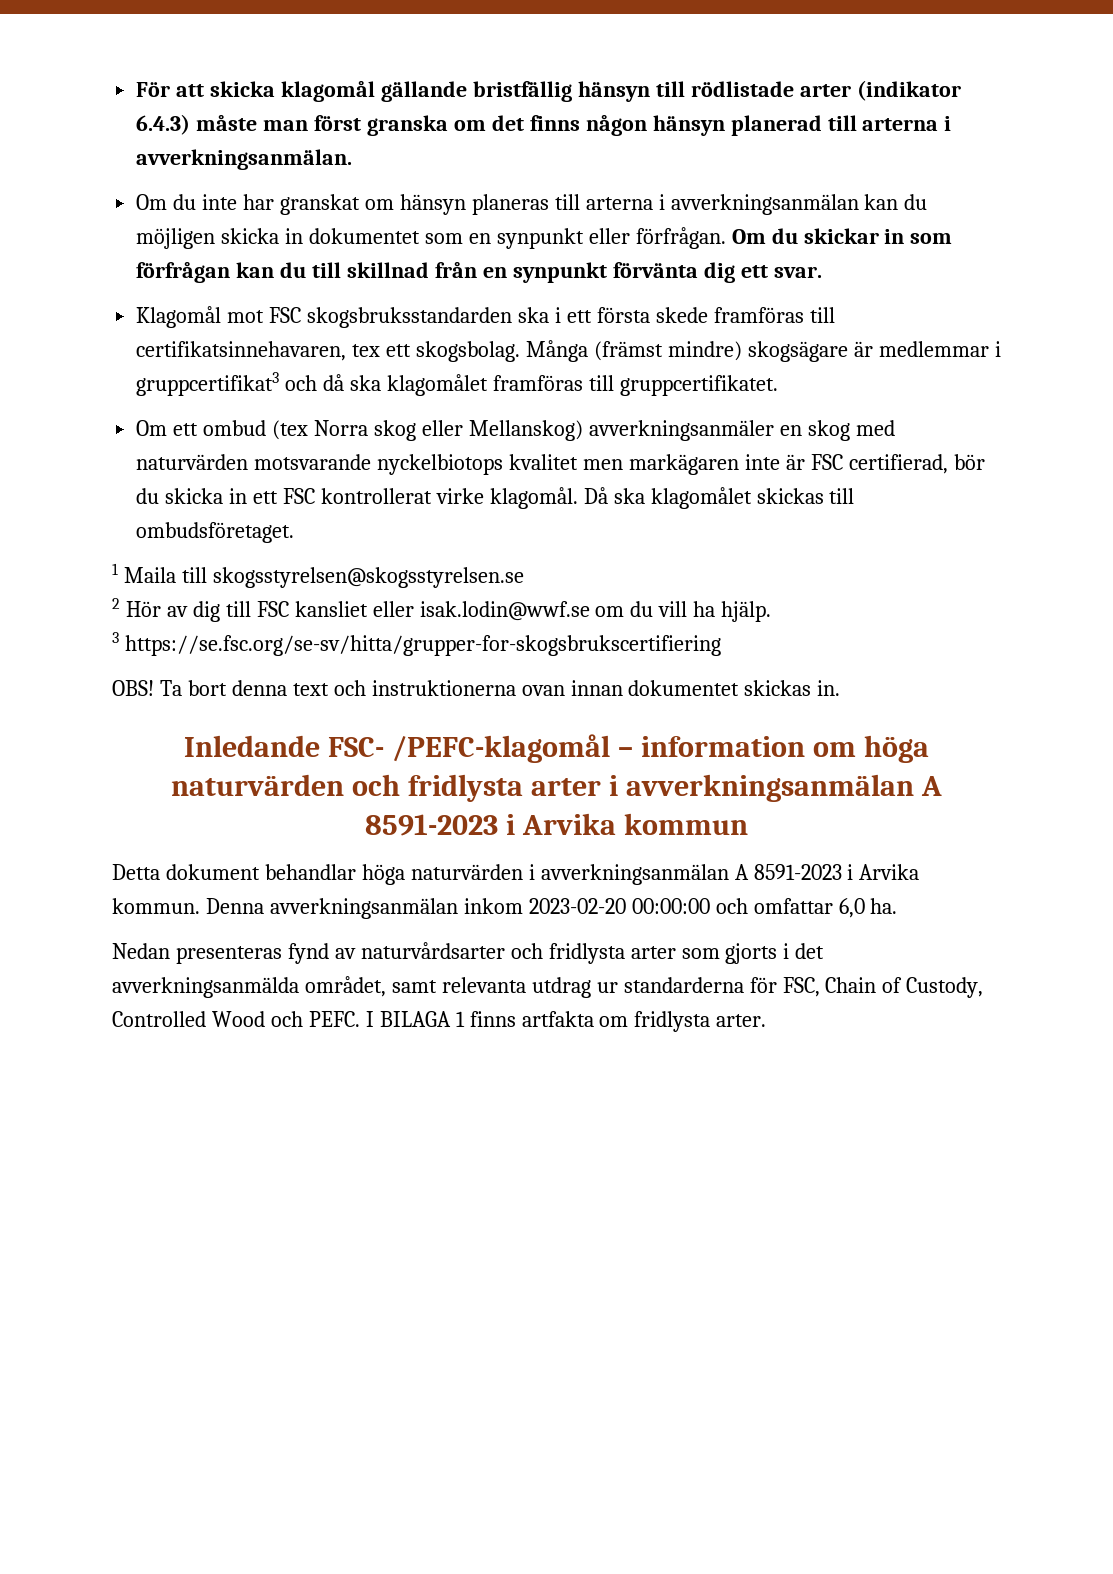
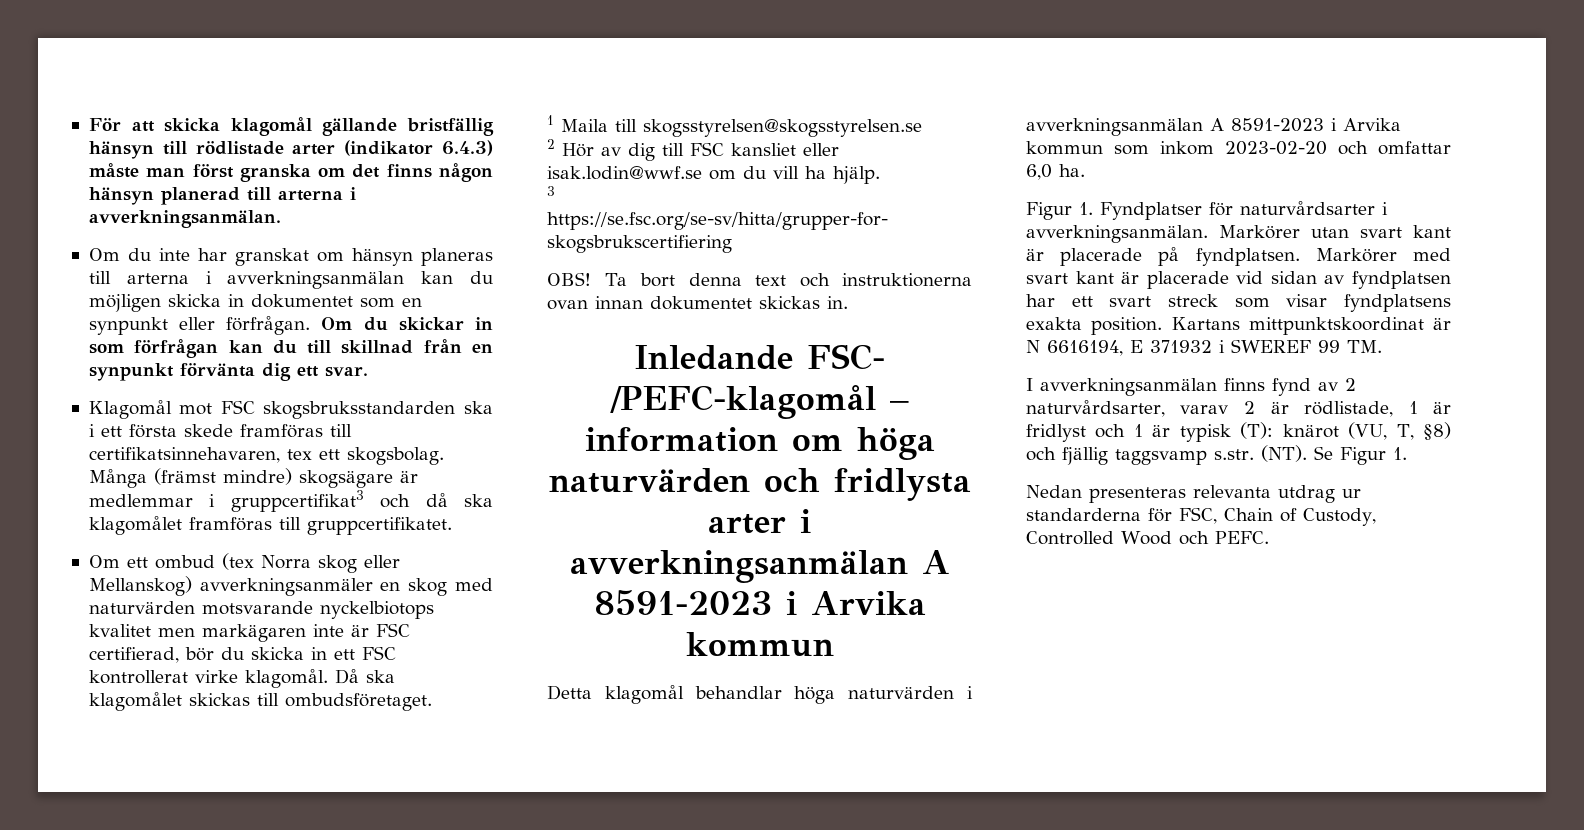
- Detta dokument behandlar höga naturvärden i avverkningsanmälan A 8591-2023 i Arvika kommun. Denna avverkningsanmälan inkom 2023-02-20 00:00:00 och omfattar 6,0 ha.
+ Detta klagomål behandlar höga naturvärden i avverkningsanmälan A 8591-2023 i Arvika kommun som inkom 2023-02-20 och omfattar 6,0 ha.
- Nedan presenteras fynd av naturvårdsarter och fridlysta arter som gjorts i det avverkningsanmälda området, samt relevanta utdrag ur standarderna för FSC, Chain of Custody, Controlled Wood och PEFC. I BILAGA 1 finns artfakta om fridlysta arter.
+ Figur 1. Fyndplatser för naturvårdsarter i avverkningsanmälan. Markörer utan svart kant är placerade på fyndplatsen. Markörer med svart kant är placerade vid sidan av fyndplatsen har ett svart streck som visar fyndplatsens exakta position. Kartans mittpunktskoordinat är N 6616194, E 371932 i SWEREF 99 TM.
+ I avverkningsanmälan finns fynd av 2 naturvårdsarter, varav 2 är rödlistade, 1 är fridlyst och 1 är typisk (T): knärot (VU, T, §8) och fjällig taggsvamp s.str. (NT). Se Figur 1.
+ Nedan presenteras relevanta utdrag ur standarderna för FSC, Chain of Custody, Controlled Wood och PEFC.

